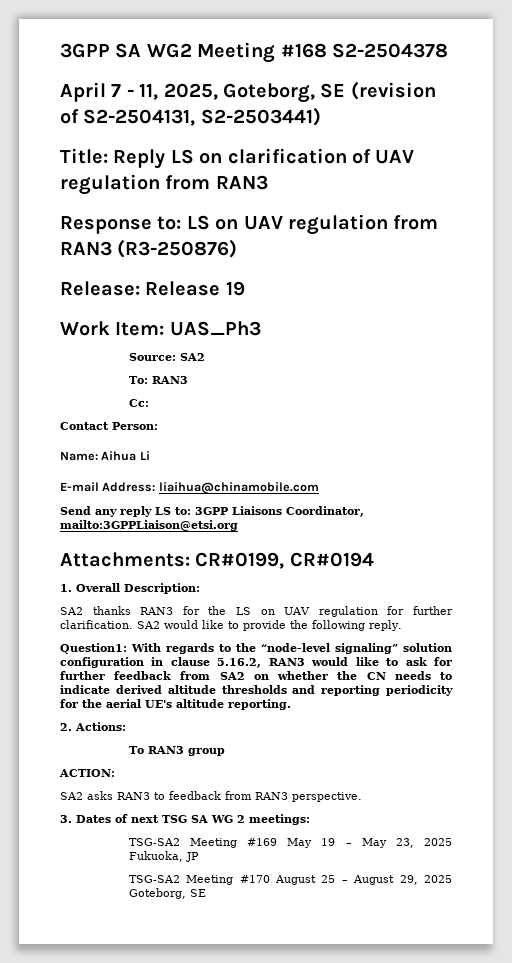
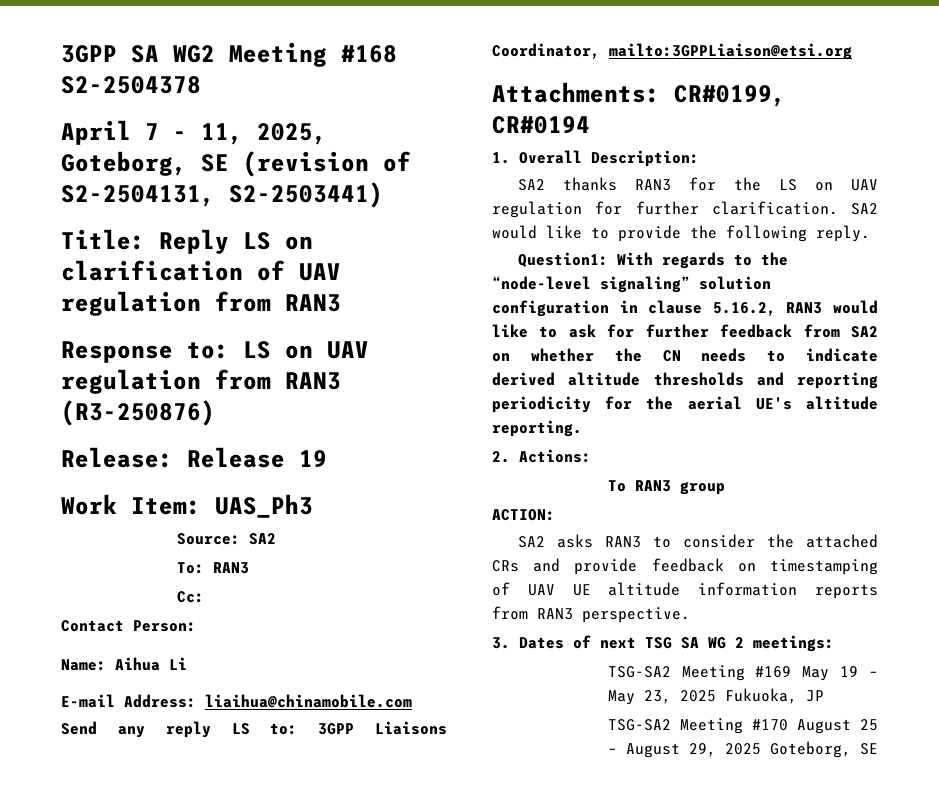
- SA2 asks RAN3 to feedback from RAN3 perspective.
+ SA2 asks RAN3 to consider the attached CRs and provide feedback on timestamping of UAV UE altitude information reports from RAN3 perspective.

